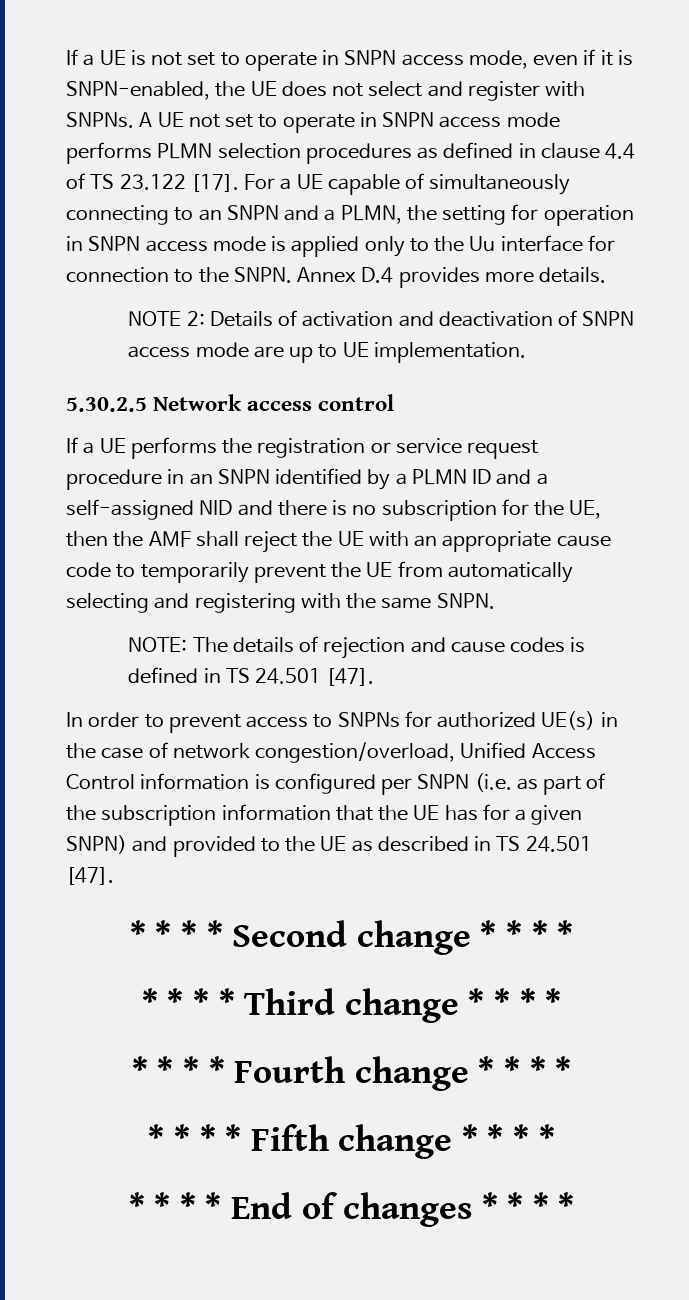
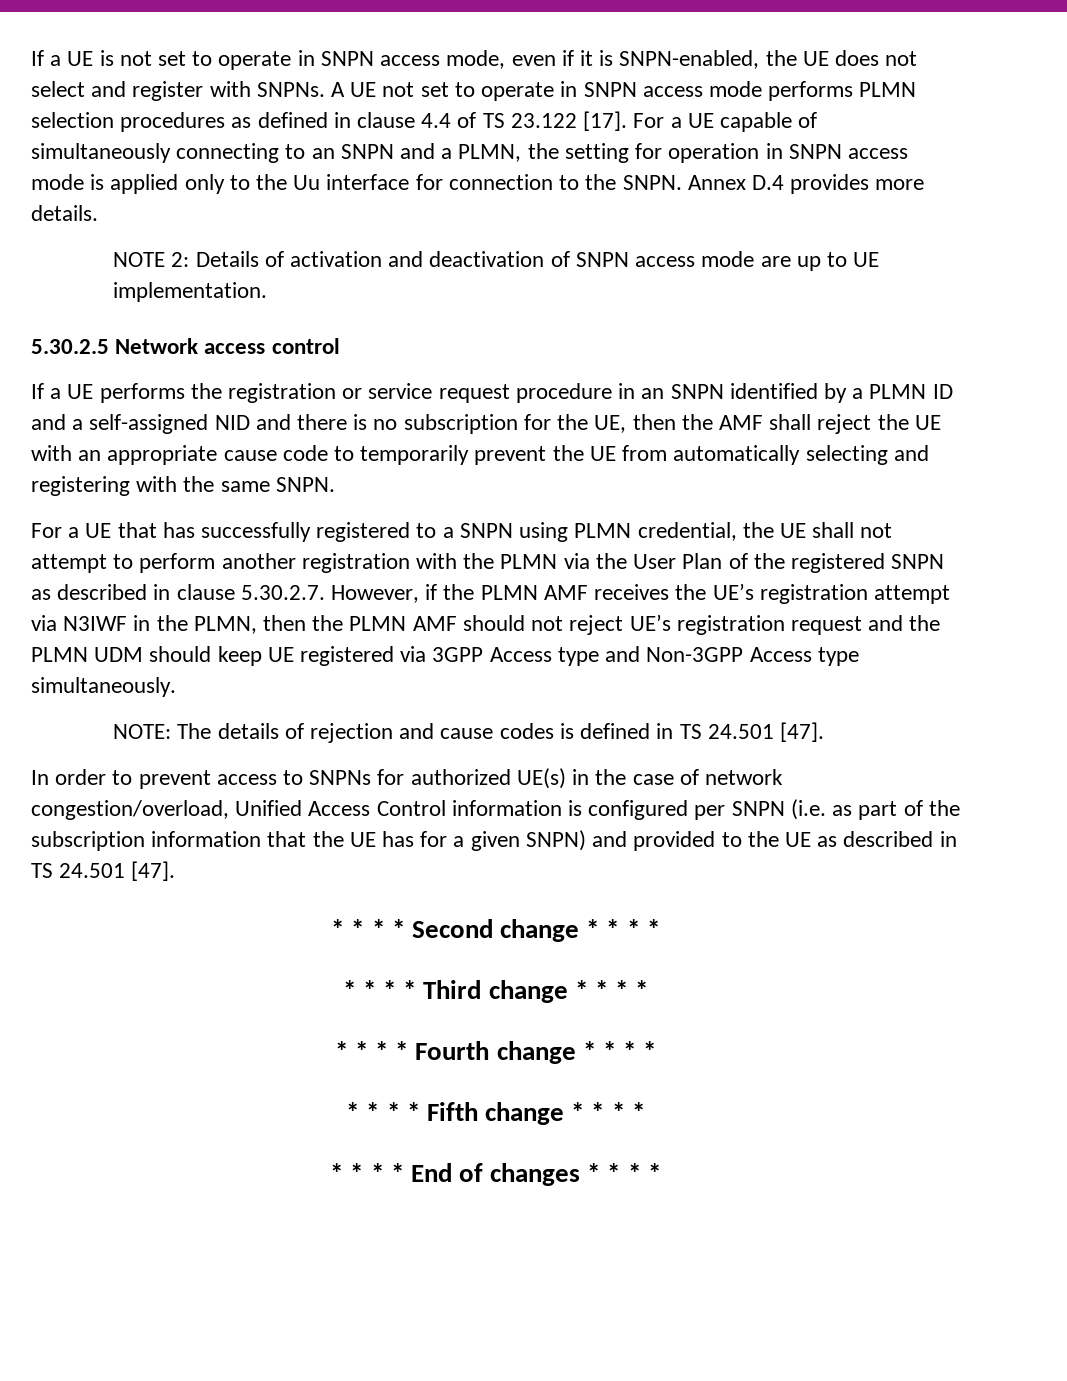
+ For a UE that has successfully registered to a SNPN using PLMN credential, the UE shall not attempt to perform another registration with the PLMN via the User Plan of the registered SNPN as described in clause 5.30.2.7. However, if the PLMN AMF receives the UE’s registration attempt via N3IWF in the PLMN, then the PLMN AMF should not reject UE’s registration request and the PLMN UDM should keep UE registered via 3GPP Access type and Non-3GPP Access type simultaneously.

